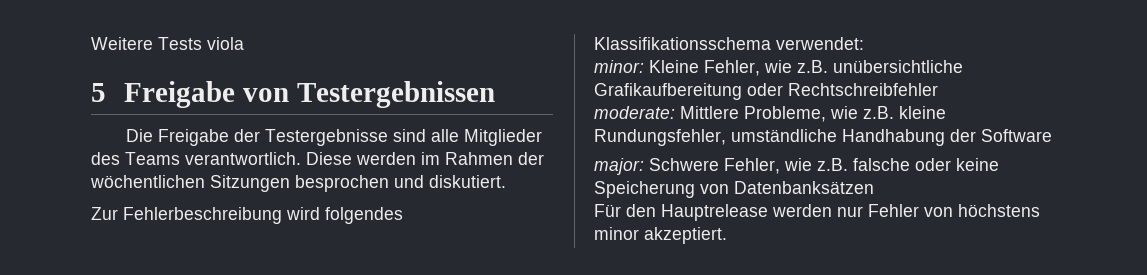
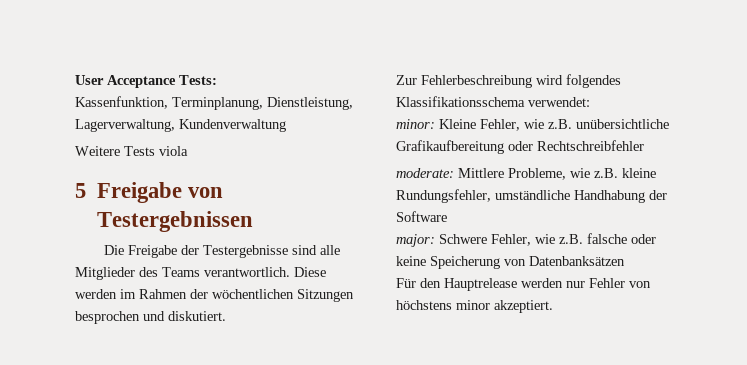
+ User Acceptance Tests:
+ Kassenfunktion, Terminplanung, Dienstleistung, Lagerverwaltung, Kundenverwaltung

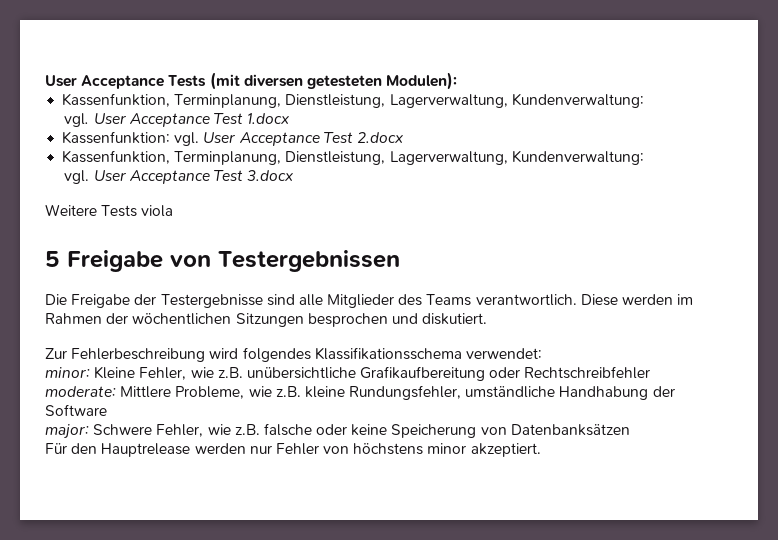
- User Acceptance Tests:
- Kassenfunktion, Terminplanung, Dienstleistung, Lagerverwaltung, Kundenverwaltung
+ User Acceptance Tests (mit diversen getesteten Modulen):
+ Kassenfunktion, Terminplanung, Dienstleistung, Lagerverwaltung, Kundenverwaltung:
+ vgl. User Acceptance Test 1.docx
+ Kassenfunktion: vgl. User Acceptance Test 2.docx
+ Kassenfunktion, Terminplanung, Dienstleistung, Lagerverwaltung, Kundenverwaltung:
+ vgl. User Acceptance Test 3.docx

